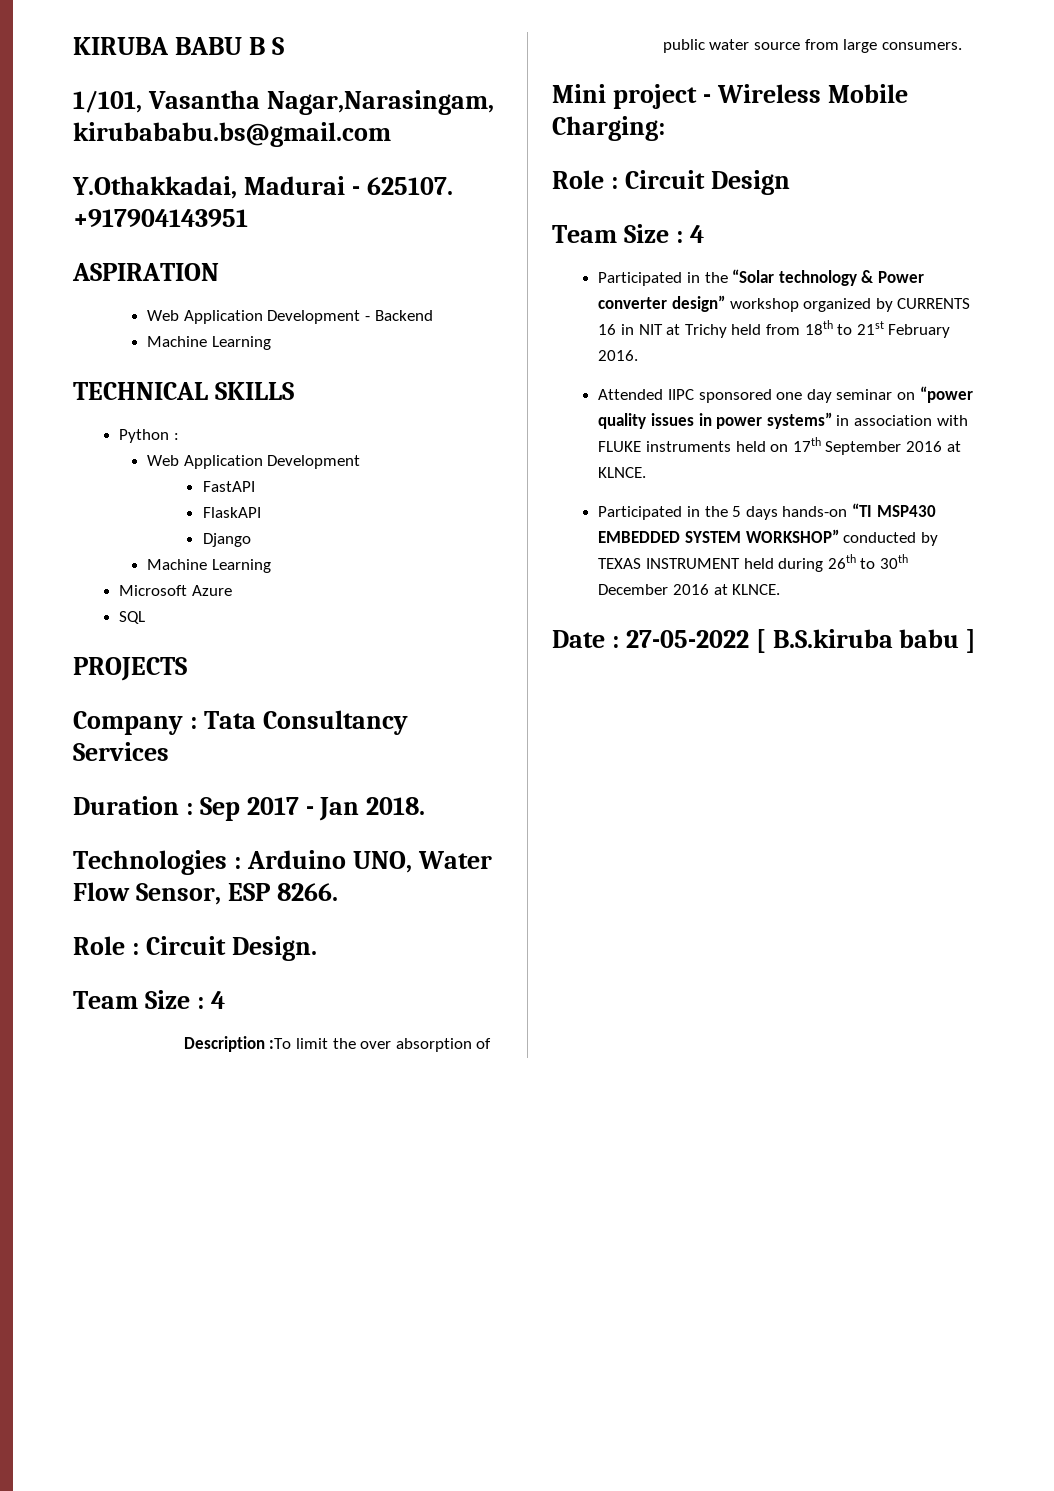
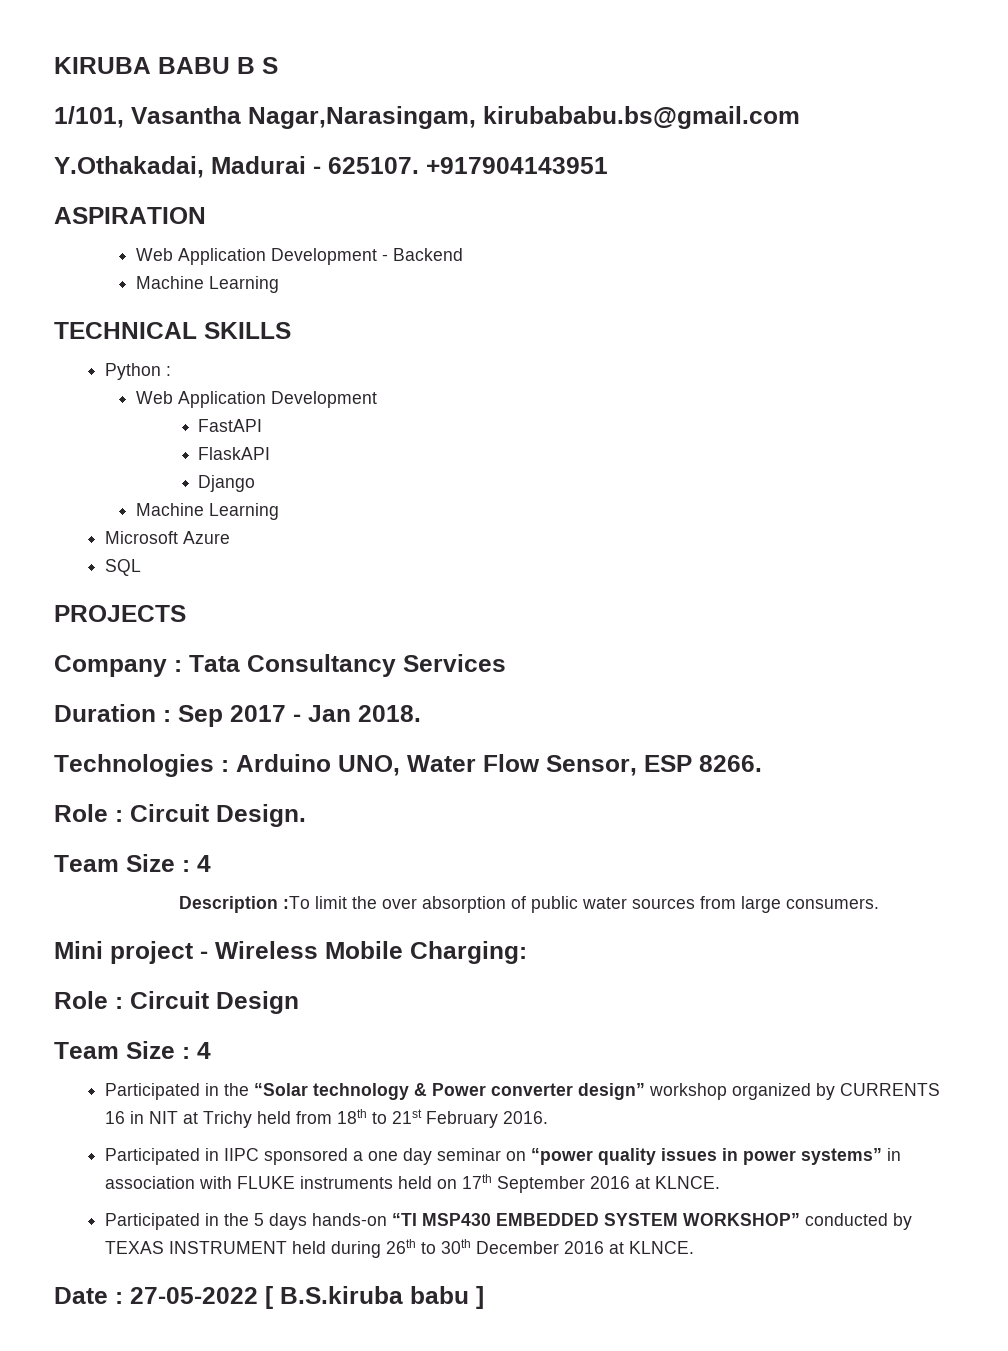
- Y.Othakkadai, Madurai - 625107.
+ Y.Othakadai, Madurai - 625107.
- Description :To limit the over absorption of public water source from large consumers.
+ Description :To limit the over absorption of public water sources from large consumers.
- Attended IIPC sponsored one day seminar on “power quality issues in power systems” in association with FLUKE instruments held on 17th September 2016 at KLNCE.
+ Participated in IIPC sponsored a one day seminar on “power quality issues in power systems” in association with FLUKE instruments held on 17th September 2016 at KLNCE.

